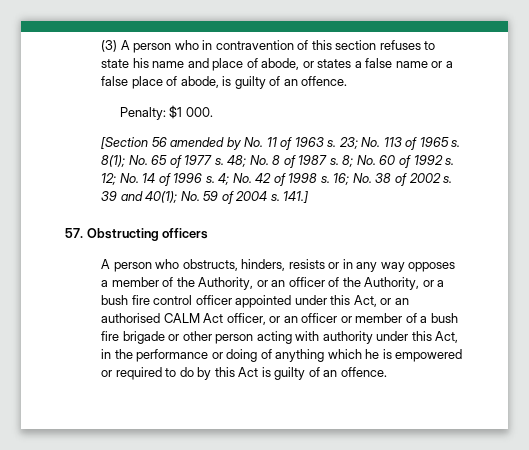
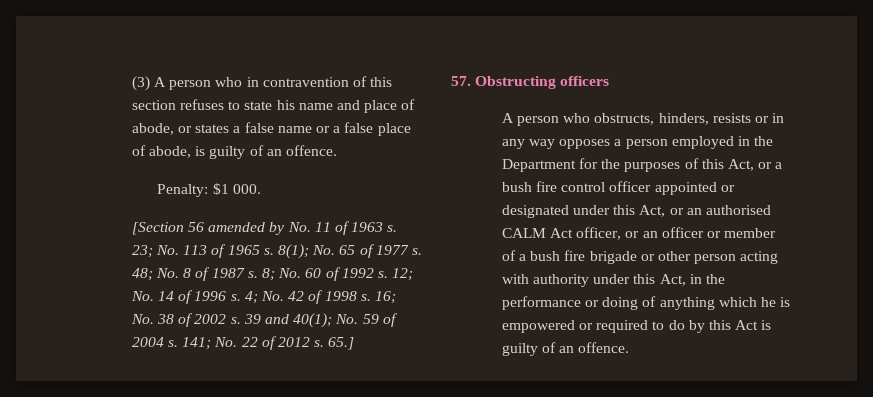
- 141.]
+ 141; No. 22 of 2012 s. 65.]
- A person who obstructs, hinders, resists or in any way opposes a member of the Authority, or an officer of the Authority, or a bush fire control officer appointed under this Act, or an authorised CALM Act officer, or an officer or member of a bush fire brigade or other person acting with authority under this Act, in the performance or doing of anything which he is empowered or required to do by this Act is guilty of an offence.
+ A person who obstructs, hinders, resists or in any way opposes a person employed in the Department for the purposes of this Act, or a bush fire control officer appointed or designated under this Act, or an authorised CALM Act officer, or an officer or member of a bush fire brigade or other person acting with authority under this Act, in the performance or doing of anything which he is empowered or required to do by this Act is guilty of an offence.

